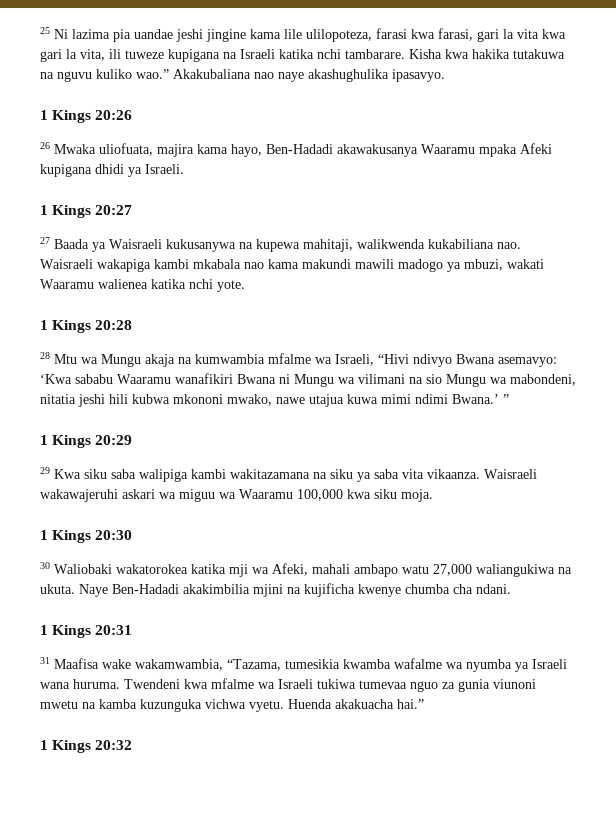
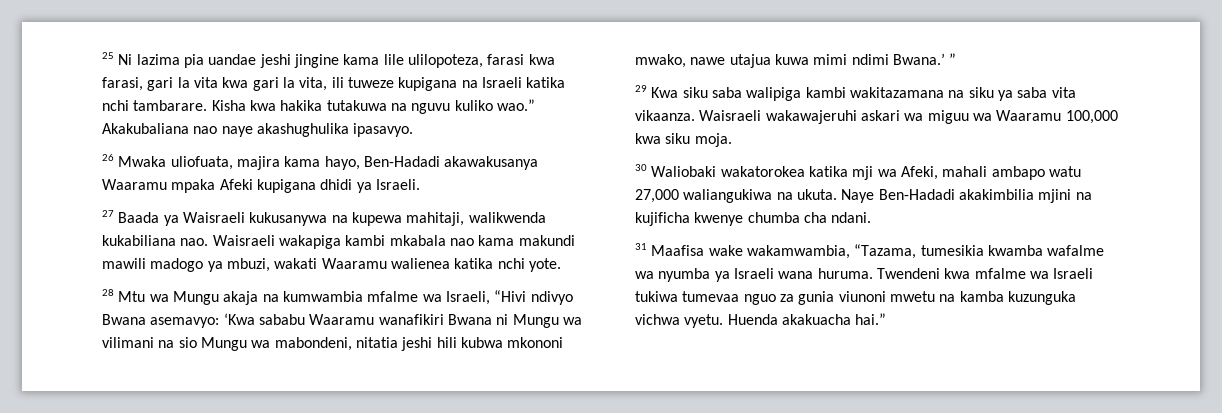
- 1 Kings 20:26
- 1 Kings 20:27
- 1 Kings 20:28
- 1 Kings 20:29
- 1 Kings 20:30
- 1 Kings 20:31
- 1 Kings 20:32

